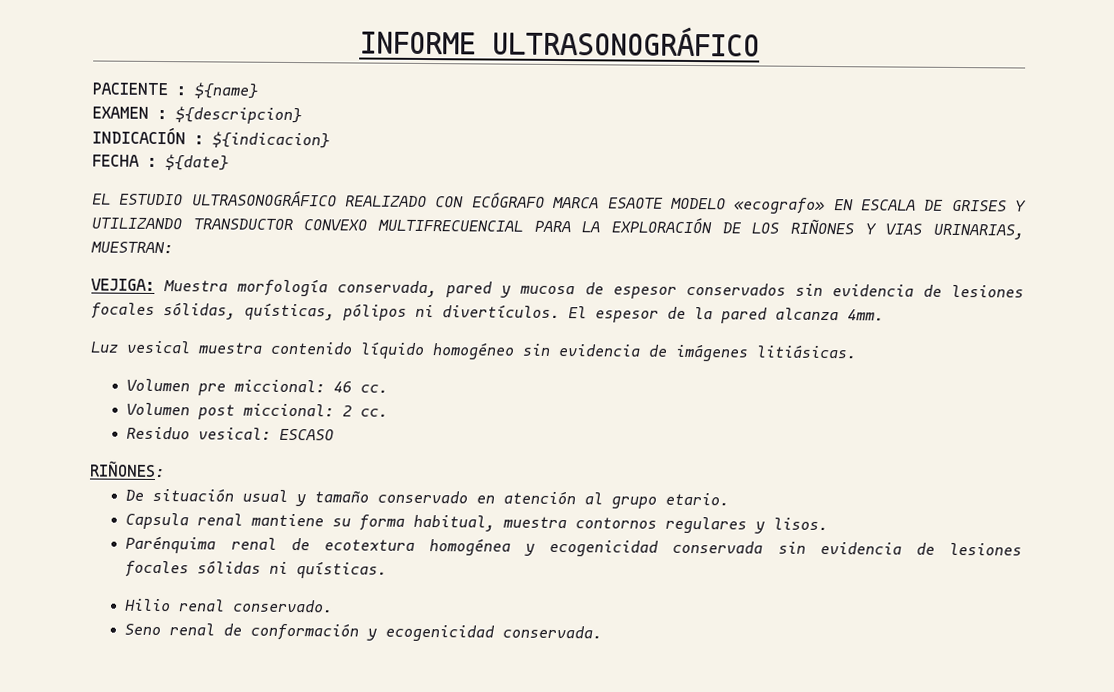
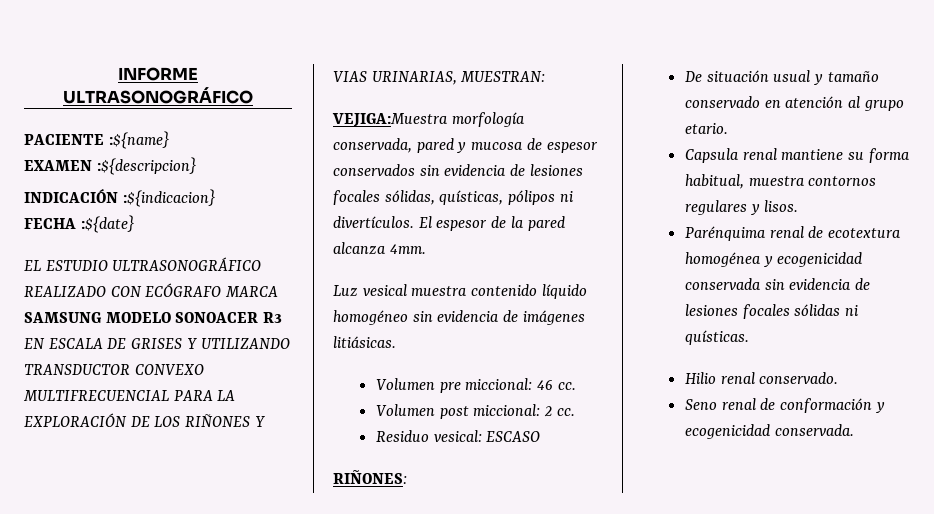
- PACIENTE : ${name}
+ PACIENTE :${name}
- EXAMEN : ${descripcion}
+ EXAMEN :${descripcion}
- INDICACIÓN : ${indicacion}
+ INDICACIÓN :${indicacion}
- FECHA : ${date}
+ FECHA :${date}
- EL ESTUDIO ULTRASONOGRÁFICO REALIZADO CON ECÓGRAFO MARCA ESAOTE MODELO «ecografo» EN ESCALA DE GRISES Y UTILIZANDO TRANSDUCTOR CONVEXO MULTIFRECUENCIAL PARA LA EXPLORACIÓN DE LOS RIÑONES Y VIAS URINARIAS, MUESTRAN:
+ EL ESTUDIO ULTRASONOGRÁFICO REALIZADO CON ECÓGRAFO MARCA SAMSUNG MODELO SONOACER R3 EN ESCALA DE GRISES Y UTILIZANDO TRANSDUCTOR CONVEXO MULTIFRECUENCIAL PARA LA EXPLORACIÓN DE LOS RIÑONES Y VIAS URINARIAS, MUESTRAN:
- VEJIGA: Muestra morfología conservada, pared y mucosa de espesor conservados sin evidencia de lesiones focales sólidas, quísticas, pólipos ni divertículos.
+ VEJIGA:Muestra morfología conservada, pared y mucosa de espesor conservados sin evidencia de lesiones focales sólidas, quísticas, pólipos ni divertículos.

